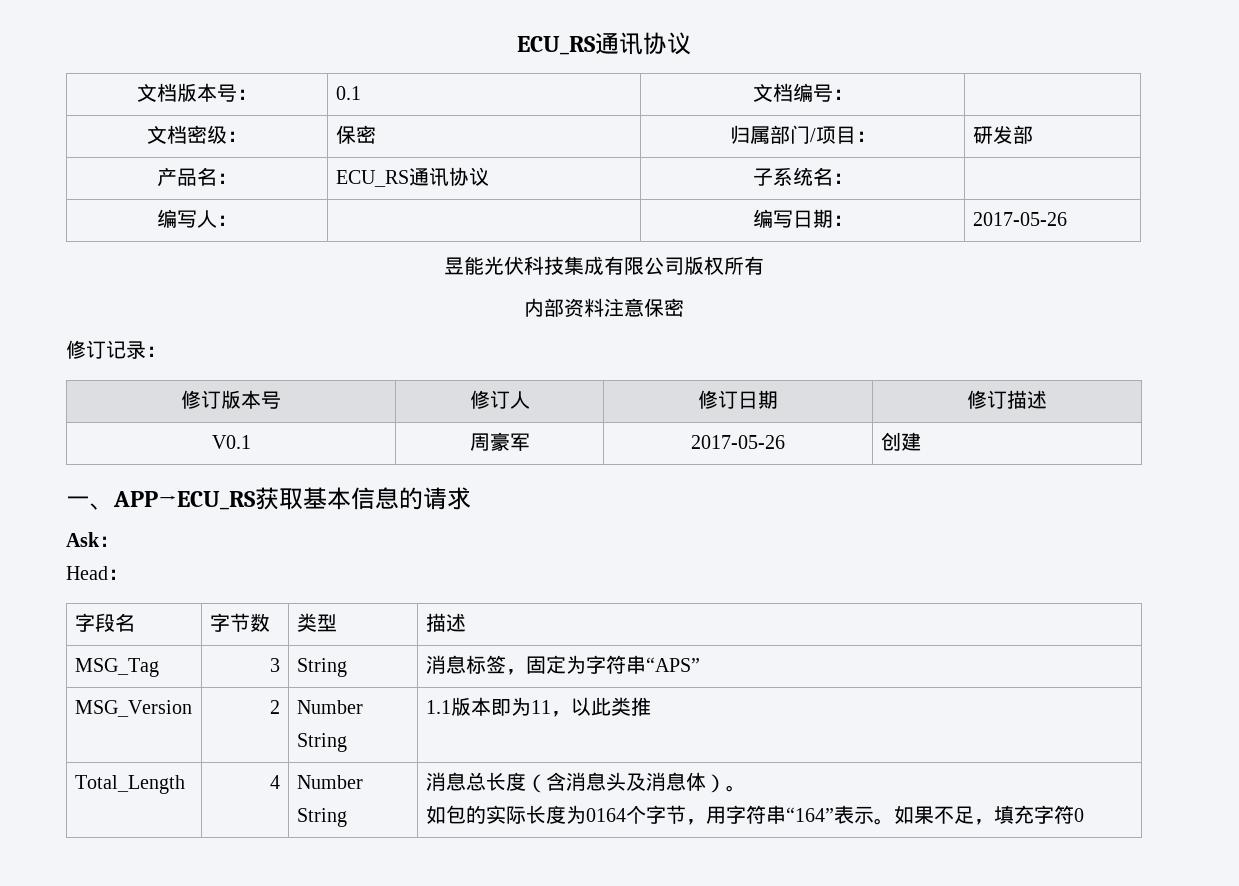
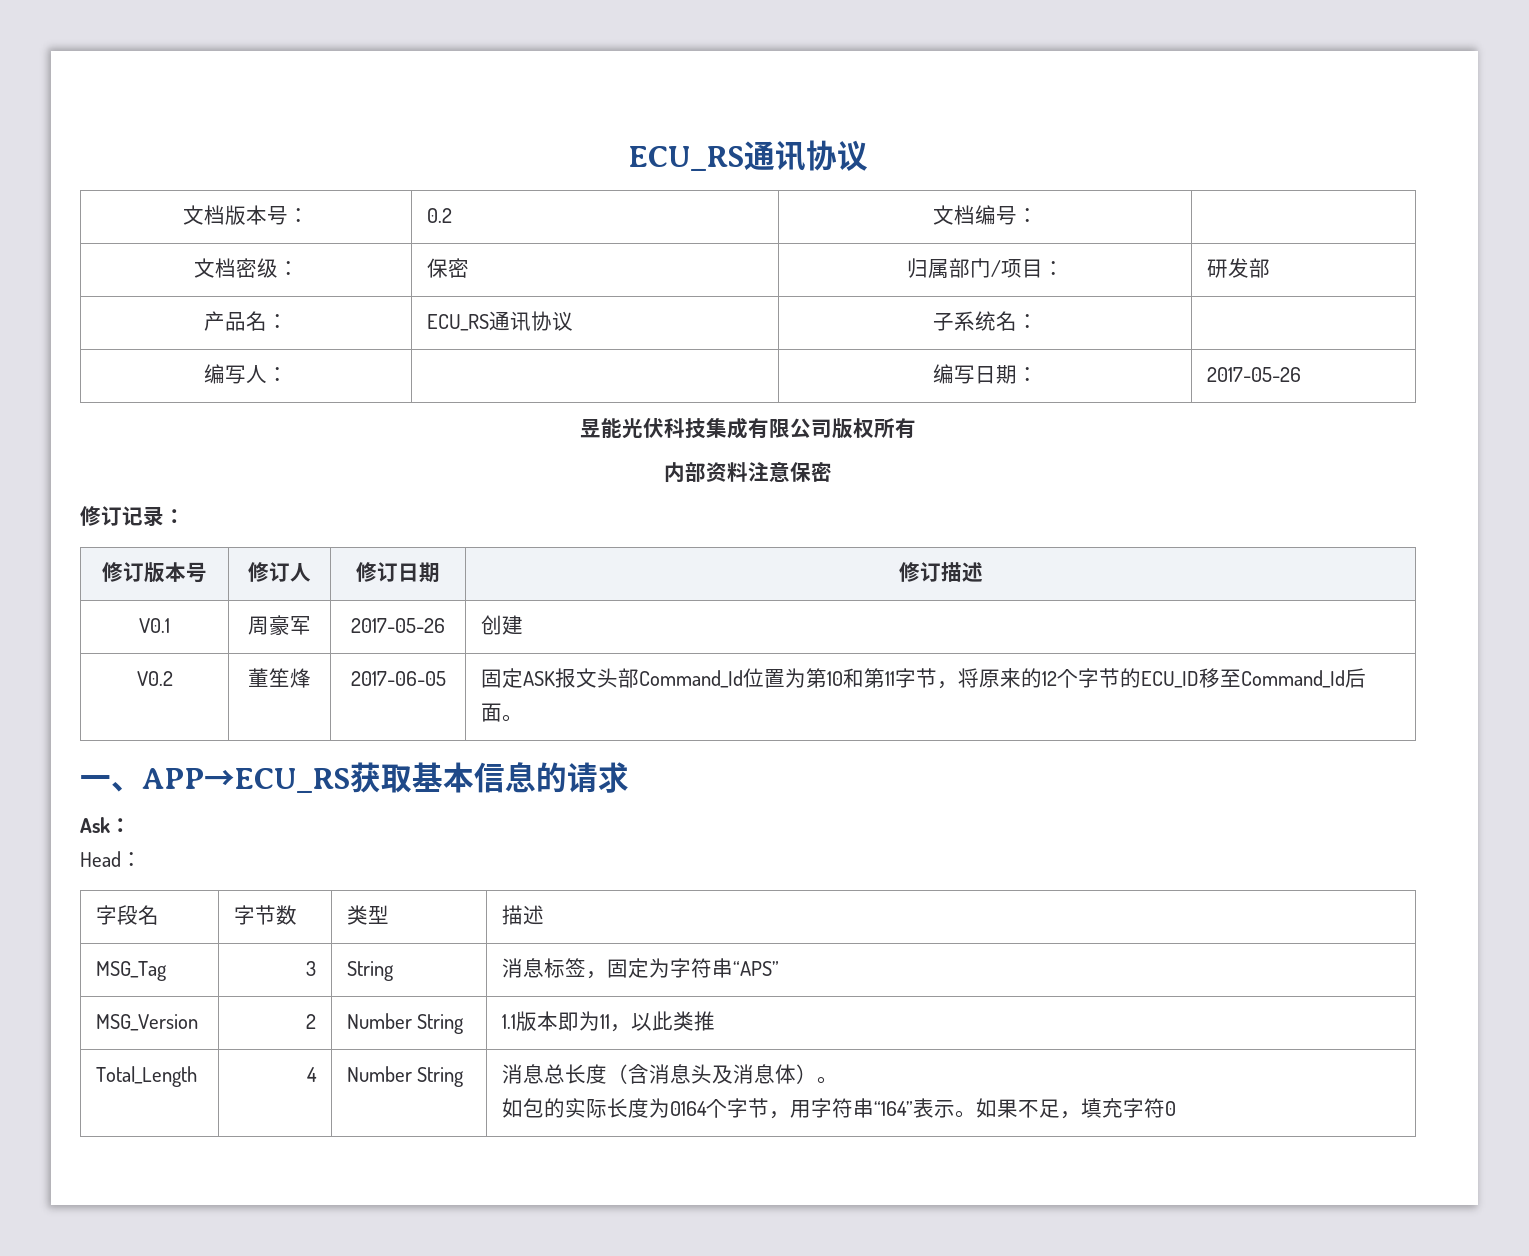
- 文档版本号： | 0.1 | 文档编号： |
+ 文档版本号： | 0.2 | 文档编号： |
+ V0.2 | 董笙烽 | 2017-06-05 | 固定ASK报文头部Command_Id位置为第10和第11字节，将原来的12个字节的ECU_ID移至Command_Id后面。

